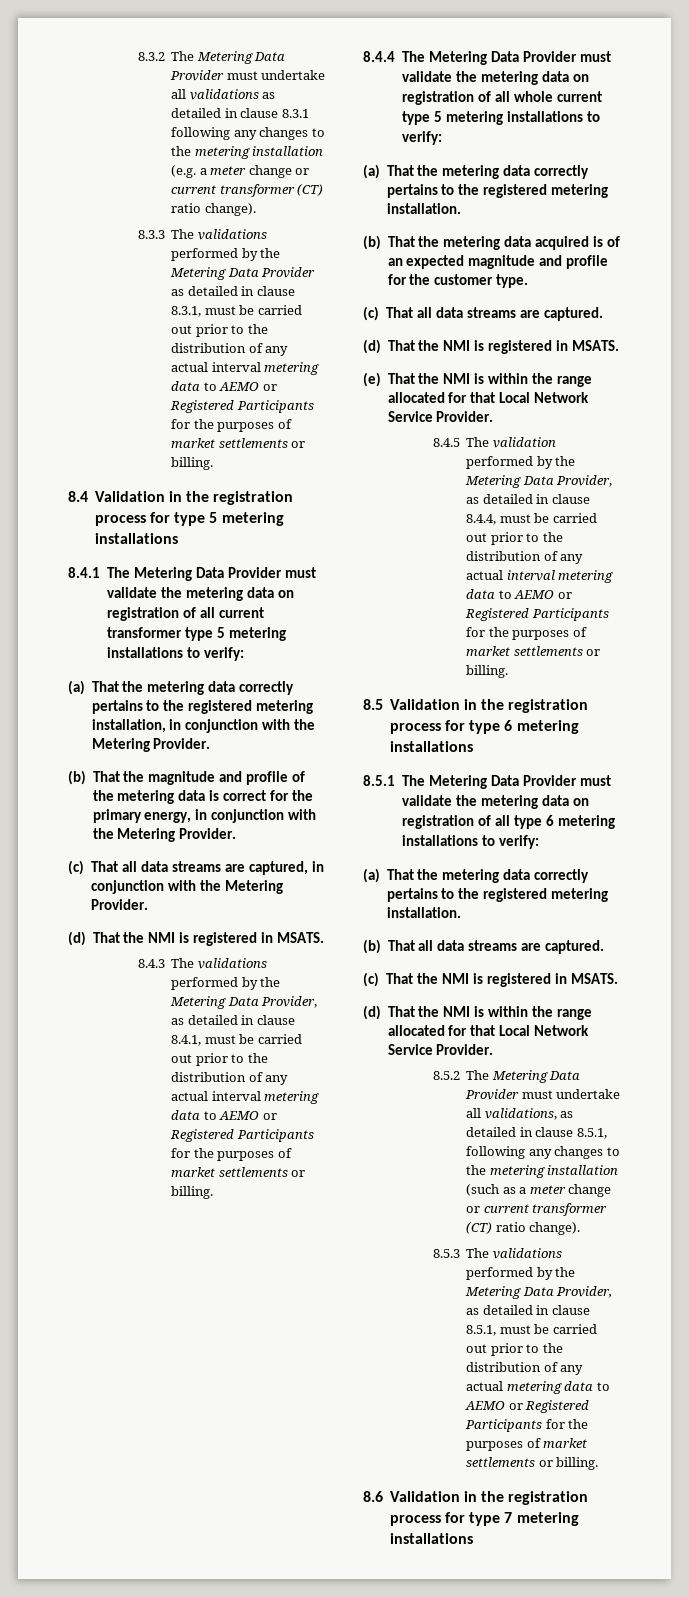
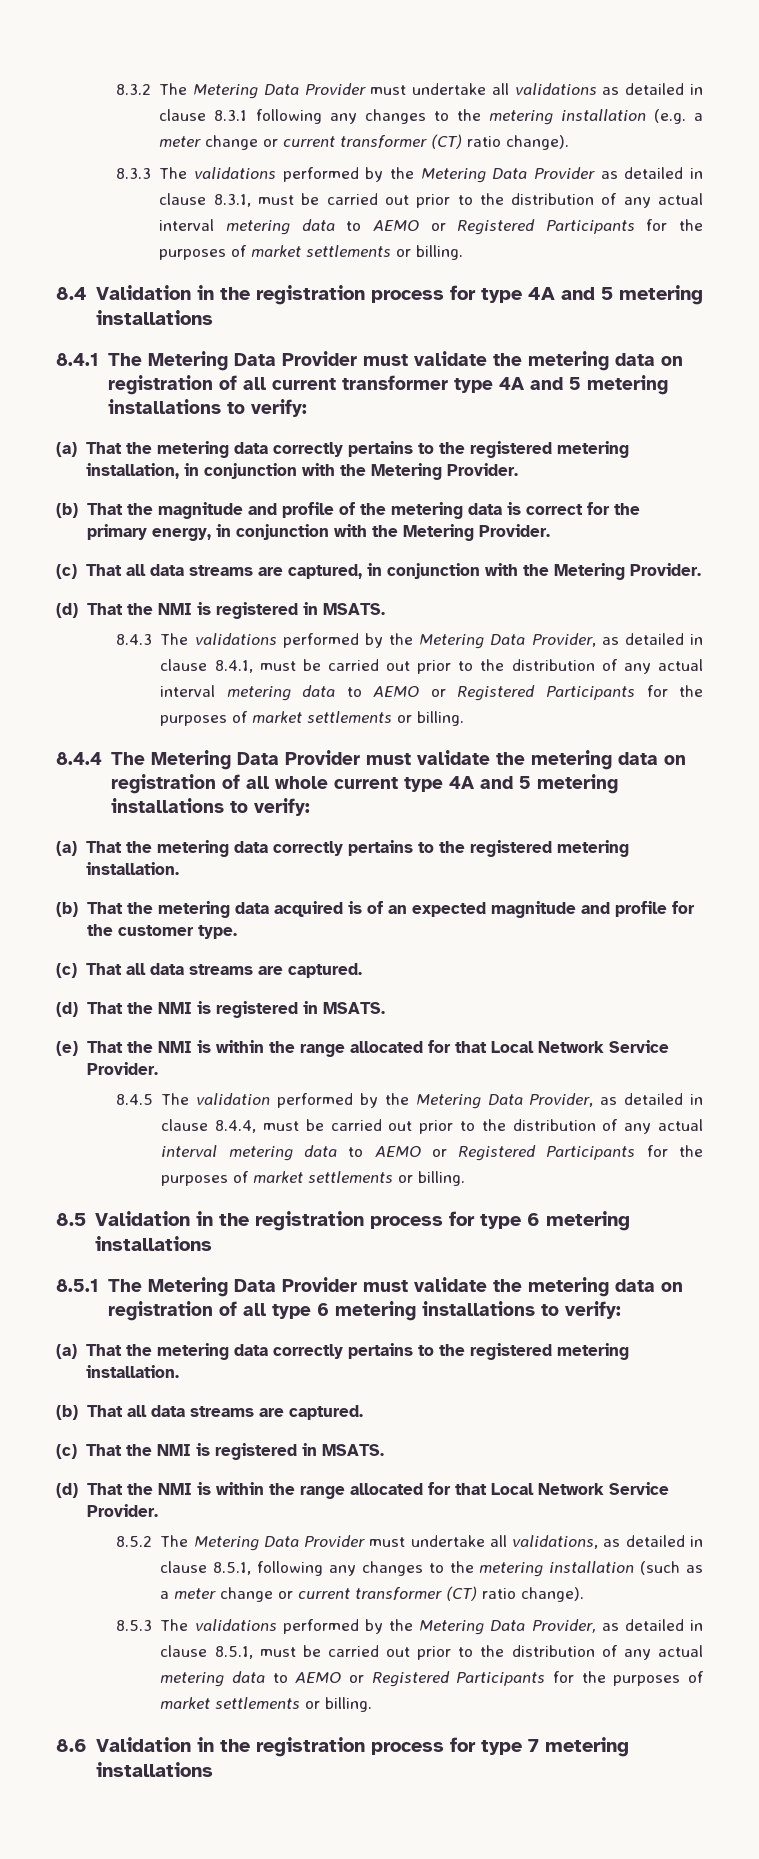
- 8.4 Validation in the registration process for type 5 metering installations
+ 8.4 Validation in the registration process for type 4A and 5 metering installations
- 8.4.1 The Metering Data Provider must validate the metering data on registration of all current transformer type 5 metering installations to verify:
+ 8.4.1 The Metering Data Provider must validate the metering data on registration of all current transformer type 4A and 5 metering installations to verify:
- 8.4.4 The Metering Data Provider must validate the metering data on registration of all whole current type 5 metering installations to verify:
+ 8.4.4 The Metering Data Provider must validate the metering data on registration of all whole current type 4A and 5 metering installations to verify:

